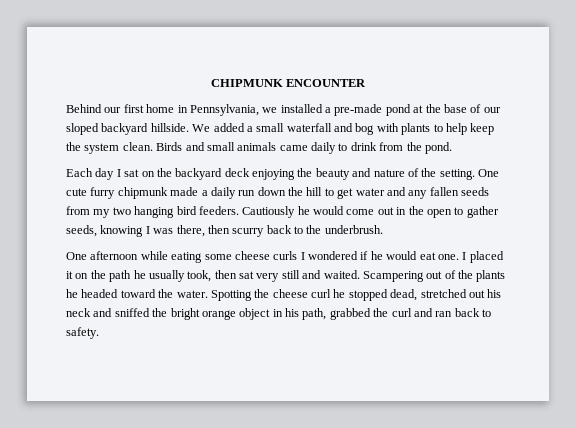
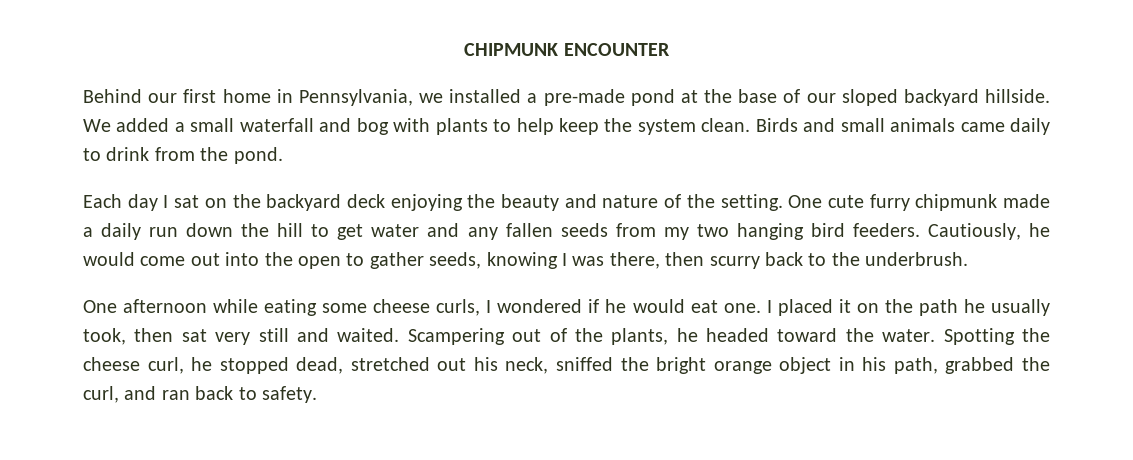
- Cautiously he would come out in the open to gather seeds, knowing I was there, then scurry back to the underbrush.
+ Cautiously, he would come out into the open to gather seeds, knowing I was there, then scurry back to the underbrush.
- One afternoon while eating some cheese curls I wondered if he would eat one.
+ One afternoon while eating some cheese curls, I wondered if he would eat one.
- Scampering out of the plants he headed toward the water.
+ Scampering out of the plants, he headed toward the water.
- Spotting the cheese curl he stopped dead, stretched out his neck and sniffed the bright orange object in his path, grabbed the curl and ran back to safety.
+ Spotting the cheese curl, he stopped dead, stretched out his neck, sniffed the bright orange object in his path, grabbed the curl, and ran back to safety.

